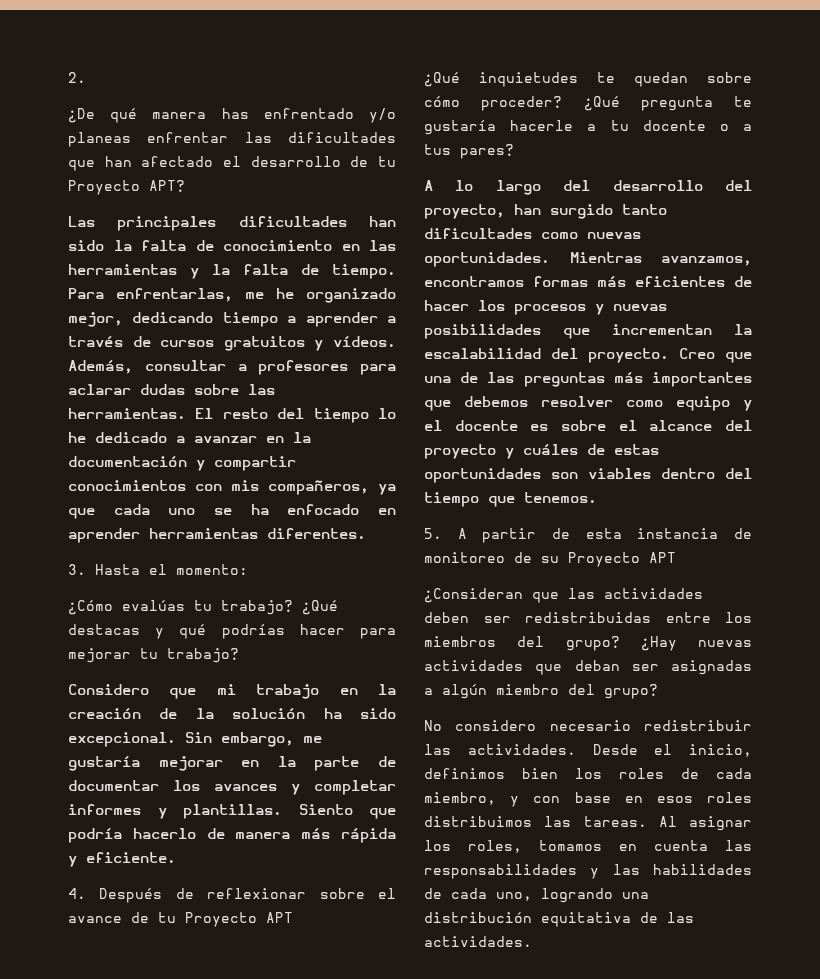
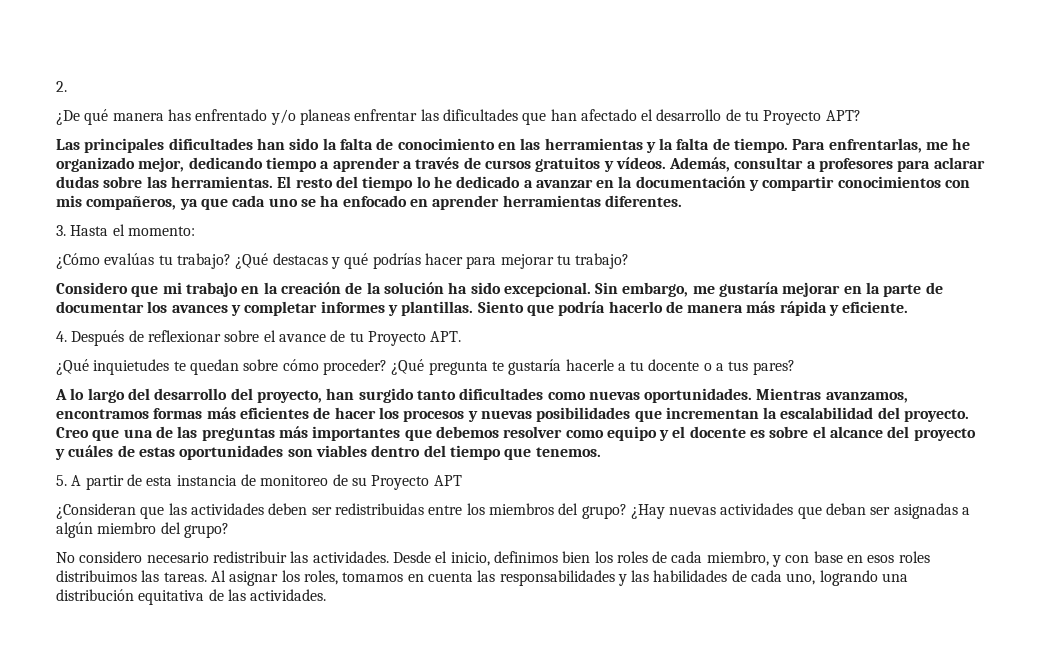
- 4. Después de reflexionar sobre el avance de tu Proyecto APT
+ 4. Después de reflexionar sobre el avance de tu Proyecto APT.

